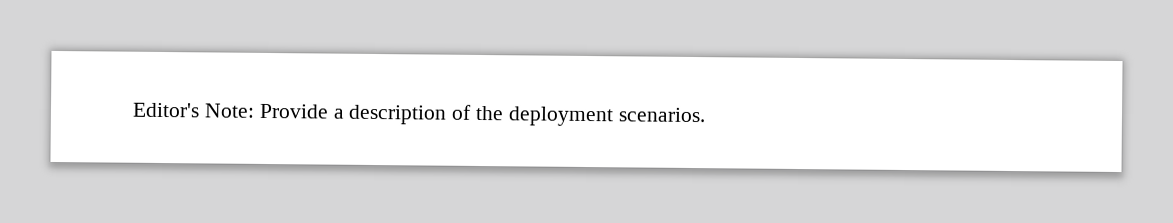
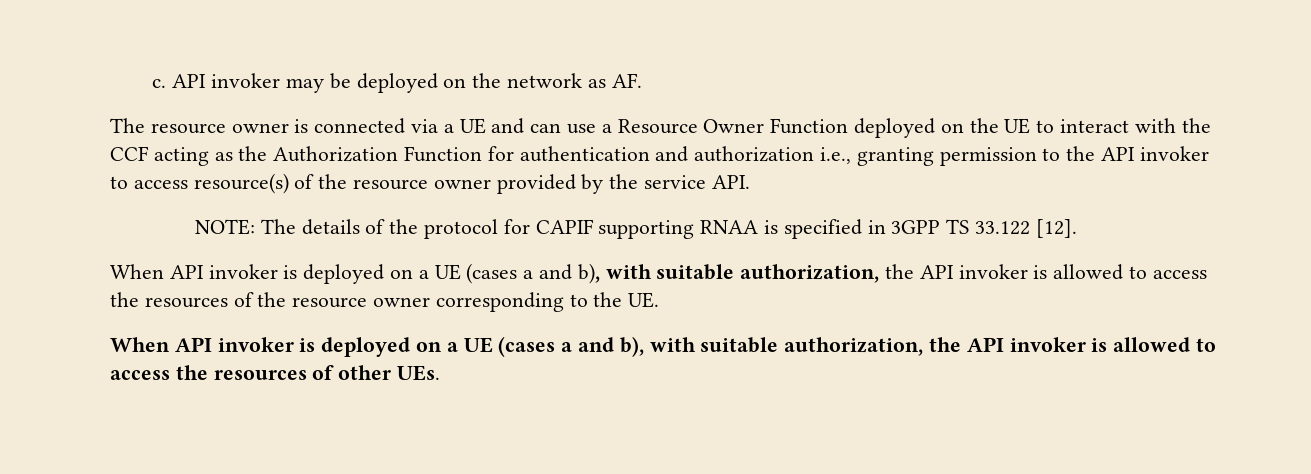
- Editor's Note: Provide a description of the deployment scenarios.
+ c. API invoker may be deployed on the network as AF.
+ The resource owner is connected via a UE and can use a Resource Owner Function deployed on the UE to interact with the CCF acting as the Authorization Function for authentication and authorization i.e., granting permission to the API invoker to access resource(s) of the resource owner provided by the service API.
+ NOTE: The details of the protocol for CAPIF supporting RNAA is specified in 3GPP TS 33.122 [12].
+ When API invoker is deployed on a UE (cases a and b), with suitable authorization, the API invoker is allowed to access the resources of the resource owner corresponding to the UE.
+ When API invoker is deployed on a UE (cases a and b), with suitable authorization, the API invoker is allowed to access the resources of other UEs.

